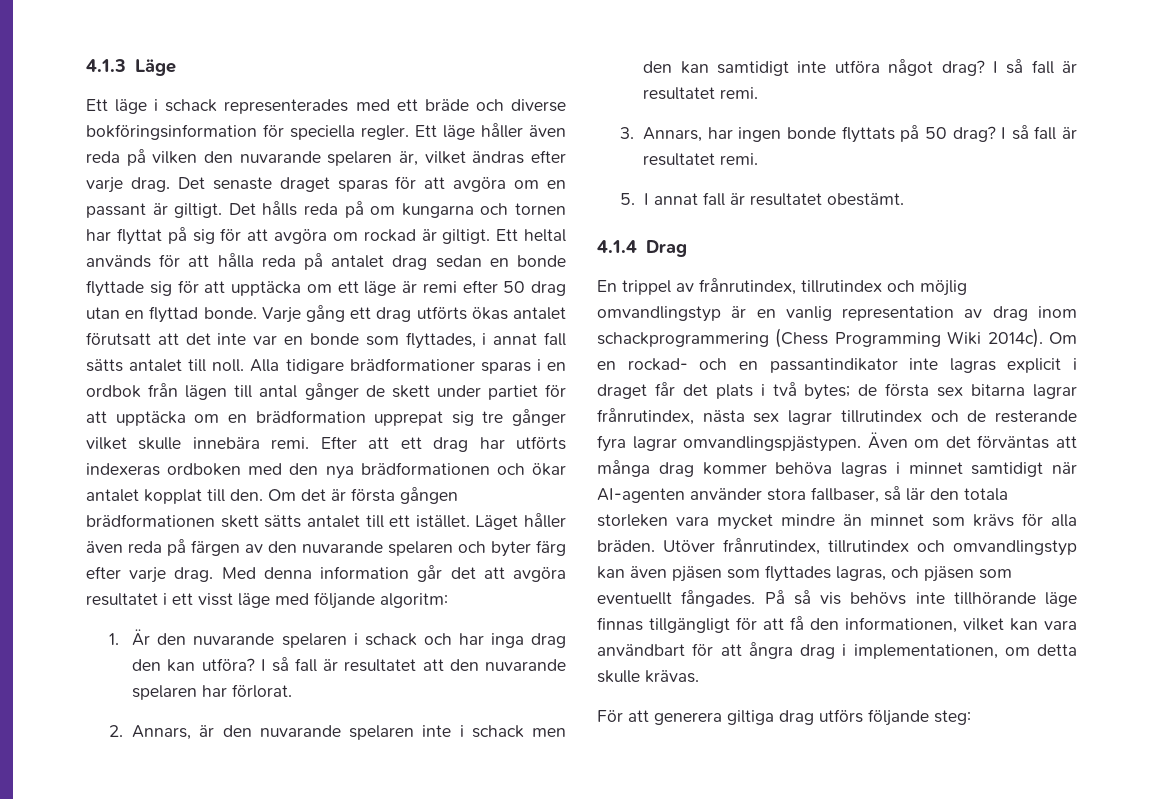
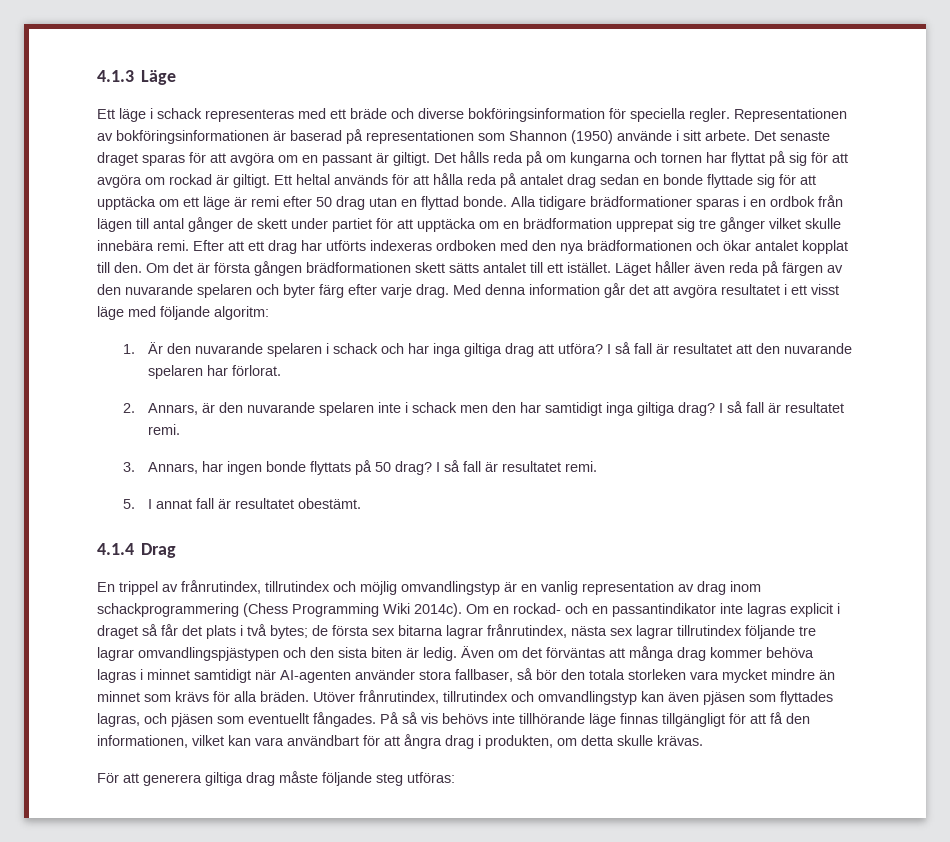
- Ett läge i schack representerades med ett bräde och diverse bokföringsinformation för speciella regler.
+ Ett läge i schack representeras med ett bräde och diverse bokföringsinformation för speciella regler.
- Ett läge håller även reda på vilken den nuvarande spelaren är, vilket ändras efter varje drag.
+ Representationen av bokföringsinformationen är baserad på representationen som Shannon (1950) använde i sitt arbete.
- Varje gång ett drag utförts ökas antalet förutsatt att det inte var en bonde som flyttades, i annat fall sätts antalet till noll.
- 1. Är den nuvarande spelaren i schack och har inga drag den kan utföra?
+ 1. Är den nuvarande spelaren i schack och har inga giltiga drag att utföra?
- 2. Annars, är den nuvarande spelaren inte i schack men den kan samtidigt inte utföra något drag?
+ 2. Annars, är den nuvarande spelaren inte i schack men den har samtidigt inga giltiga drag?
- Om en rockad- och en passantindikator inte lagras explicit i draget får det plats i två bytes; de första sex bitarna lagrar frånrutindex, nästa sex lagrar tillrutindex och de resterande fyra lagrar omvandlingspjästypen.
+ Om en rockad- och en passantindikator inte lagras explicit i draget så får det plats i två bytes; de första sex bitarna lagrar frånrutindex, nästa sex lagrar tillrutindex följande tre lagrar omvandlingspjästypen och den sista biten är ledig.
- Även om det förväntas att många drag kommer behöva lagras i minnet samtidigt när AI-agenten använder stora fallbaser, så lär den totala storleken vara mycket mindre än minnet som krävs för alla bräden.
+ Även om det förväntas att många drag kommer behöva lagras i minnet samtidigt när AI-agenten använder stora fallbaser, så bör den totala storleken vara mycket mindre än minnet som krävs för alla bräden.
- På så vis behövs inte tillhörande läge finnas tillgängligt för att få den informationen, vilket kan vara användbart för att ångra drag i implementationen, om detta skulle krävas.
+ På så vis behövs inte tillhörande läge finnas tillgängligt för att få den informationen, vilket kan vara användbart för att ångra drag i produkten, om detta skulle krävas.
- För att generera giltiga drag utförs följande steg:
+ För att generera giltiga drag måste följande steg utföras:

